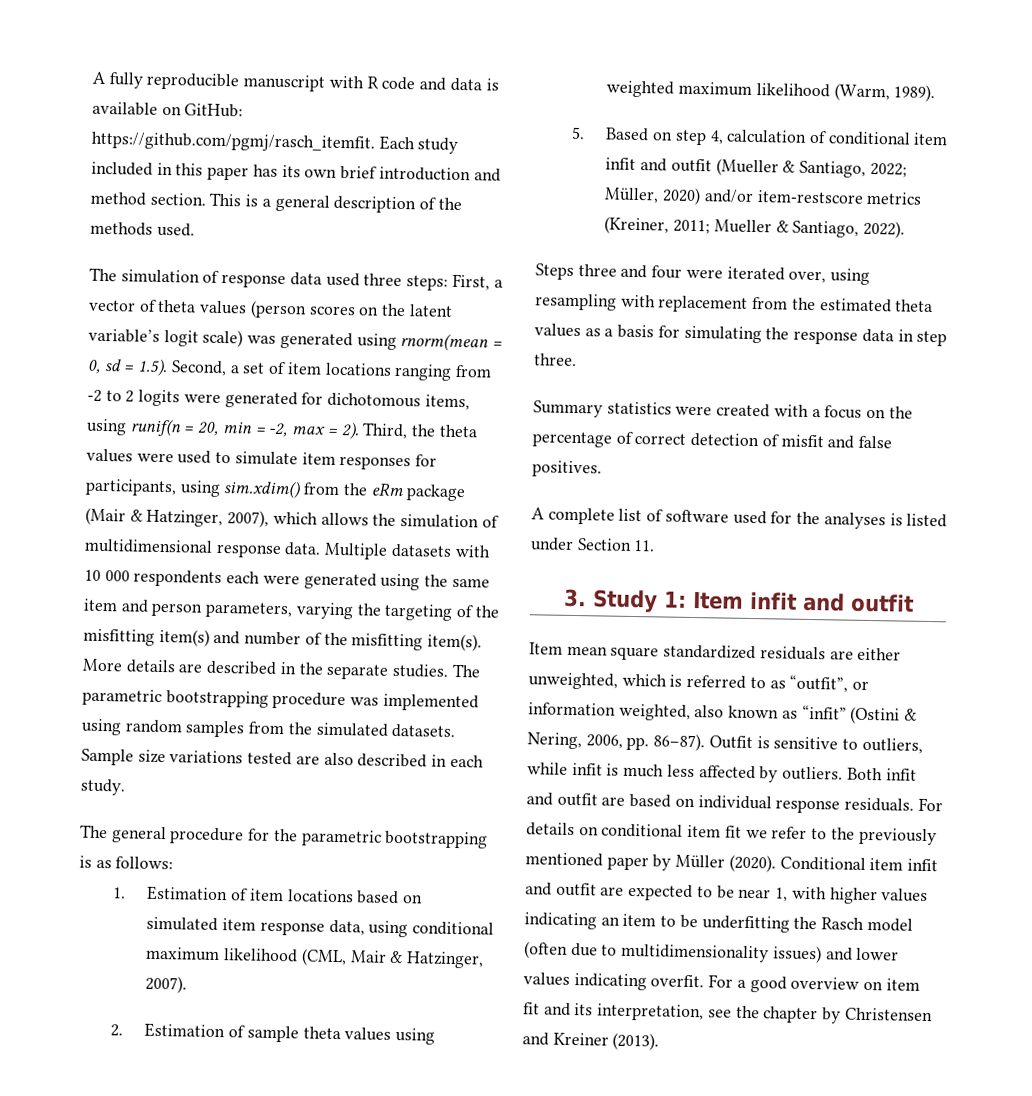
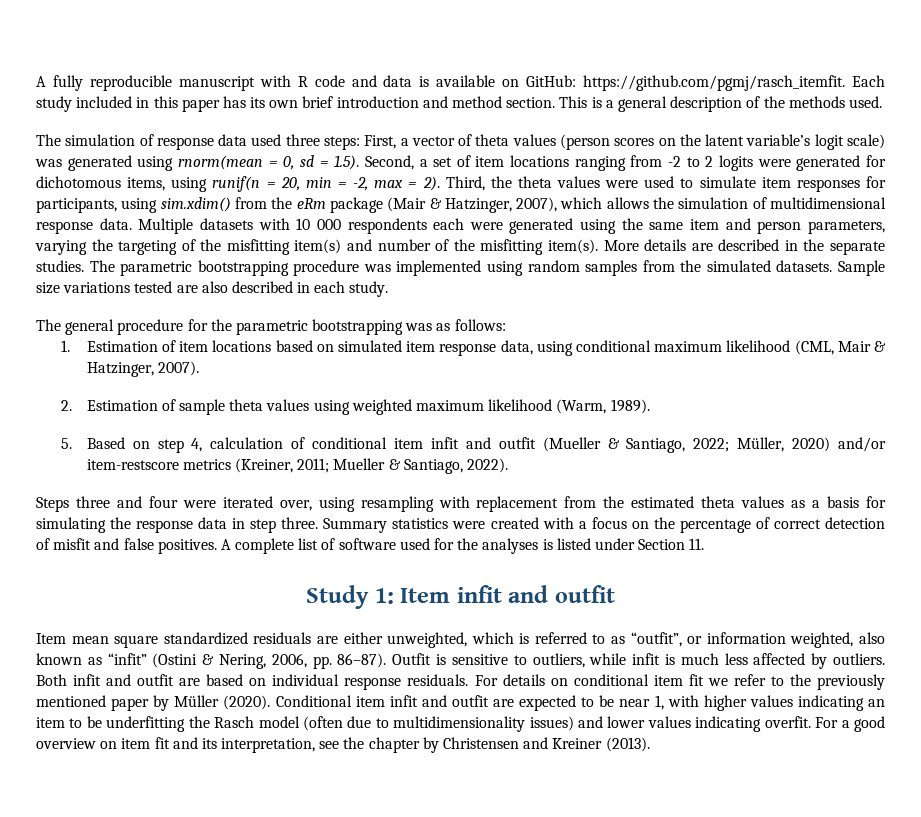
- The general procedure for the parametric bootstrapping is as follows:
+ The general procedure for the parametric bootstrapping was as follows:
- Steps three and four were iterated over, using resampling with replacement from the estimated theta values as a basis for simulating the response data in step three.
- Summary statistics were created with a focus on the percentage of correct detection of misfit and false positives.
- A complete list of software used for the analyses is listed under Section 11.
+ Steps three and four were iterated over, using resampling with replacement from the estimated theta values as a basis for simulating the response data in step three. Summary statistics were created with a focus on the percentage of correct detection of misfit and false positives. A complete list of software used for the analyses is listed under Section 11.
- 3. Study 1: Item infit and outfit
+ Study 1: Item infit and outfit

